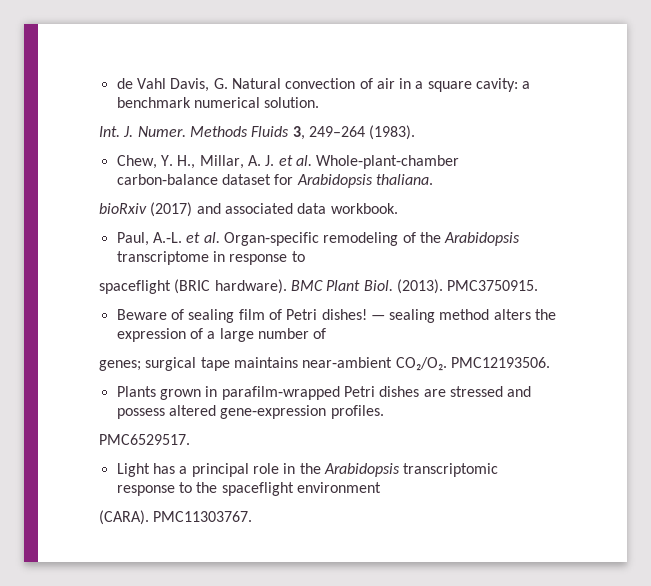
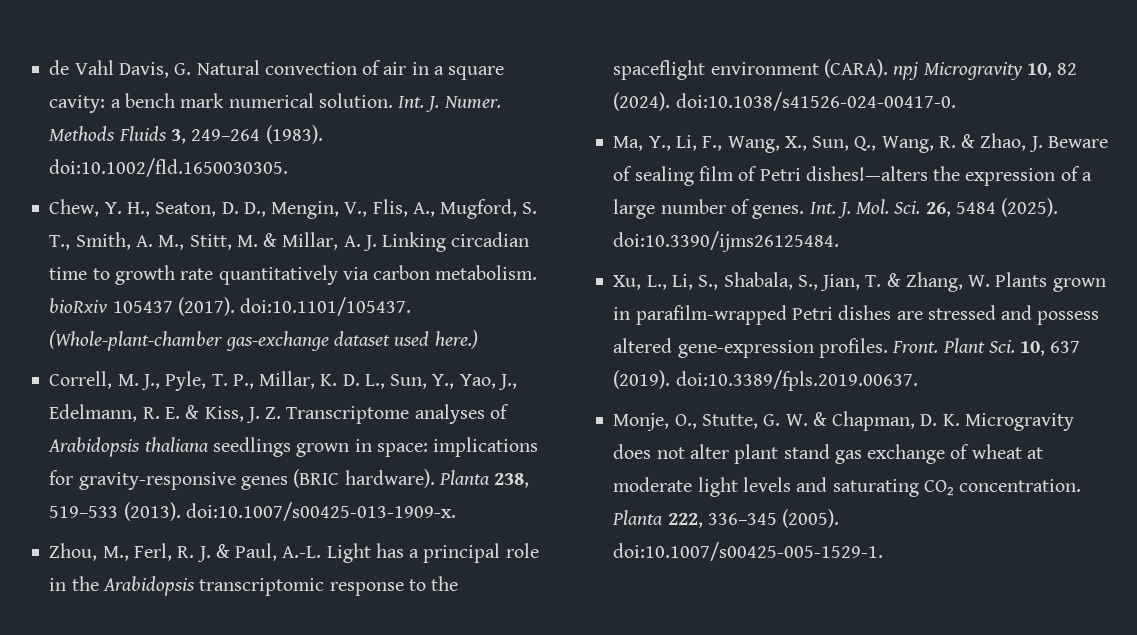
- de Vahl Davis, G. Natural convection of air in a square cavity: a benchmark numerical solution.
- Int. J. Numer.
+ de Vahl Davis, G. Natural convection of air in a square cavity: a bench mark numerical solution. Int. J. Numer.
- Methods Fluids 3, 249–264 (1983).
+ Methods Fluids 3, 249–264 (1983). doi:10.1002/fld.1650030305.
- Chew, Y. H., Millar, A. J. et al. Whole‑plant‑chamber carbon‑balance dataset for Arabidopsis thaliana.
- bioRxiv (2017) and associated data workbook.
- Paul, A.‑L. et al. Organ‑specific remodeling of the Arabidopsis transcriptome in response to
- spaceflight (BRIC hardware). BMC Plant Biol. (2013). PMC3750915.
- Beware of sealing film of Petri dishes! — sealing method alters the expression of a large number of
- genes; surgical tape maintains near‑ambient CO₂/O₂. PMC12193506.
- Plants grown in parafilm‑wrapped Petri dishes are stressed and possess altered gene‑expression profiles.
- PMC6529517.
- Light has a principal role in the Arabidopsis transcriptomic response to the spaceflight environment
- (CARA). PMC11303767.
+ Chew, Y. H., Seaton, D. D., Mengin, V., Flis, A., Mugford, S. T., Smith, A. M., Stitt, M. & Millar, A. J. Linking circadian time to growth rate quantitatively via carbon metabolism. bioRxiv 105437 (2017). doi:10.1101/105437. (Whole-plant-chamber gas-exchange dataset used here.)
+ Correll, M. J., Pyle, T. P., Millar, K. D. L., Sun, Y., Yao, J., Edelmann, R. E. & Kiss, J. Z. Transcriptome analyses of Arabidopsis thaliana seedlings grown in space: implications for gravity-responsive genes (BRIC hardware). Planta 238, 519–533 (2013). doi:10.1007/s00425-013-1909-x.
+ Zhou, M., Ferl, R. J. & Paul, A.-L. Light has a principal role in the Arabidopsis transcriptomic response to the spaceflight environment (CARA). npj Microgravity 10, 82 (2024). doi:10.1038/s41526-024-00417-0.
+ Ma, Y., Li, F., Wang, X., Sun, Q., Wang, R. & Zhao, J. Beware of sealing film of Petri dishes!—alters the expression of a large number of genes. Int. J. Mol. Sci. 26, 5484 (2025). doi:10.3390/ijms26125484.
+ Xu, L., Li, S., Shabala, S., Jian, T. & Zhang, W. Plants grown in parafilm-wrapped Petri dishes are stressed and possess altered gene-expression profiles. Front. Plant Sci. 10, 637 (2019). doi:10.3389/fpls.2019.00637.
+ Monje, O., Stutte, G. W. & Chapman, D. K. Microgravity does not alter plant stand gas exchange of wheat at moderate light levels and saturating CO₂ concentration. Planta 222, 336–345 (2005). doi:10.1007/s00425-005-1529-1.

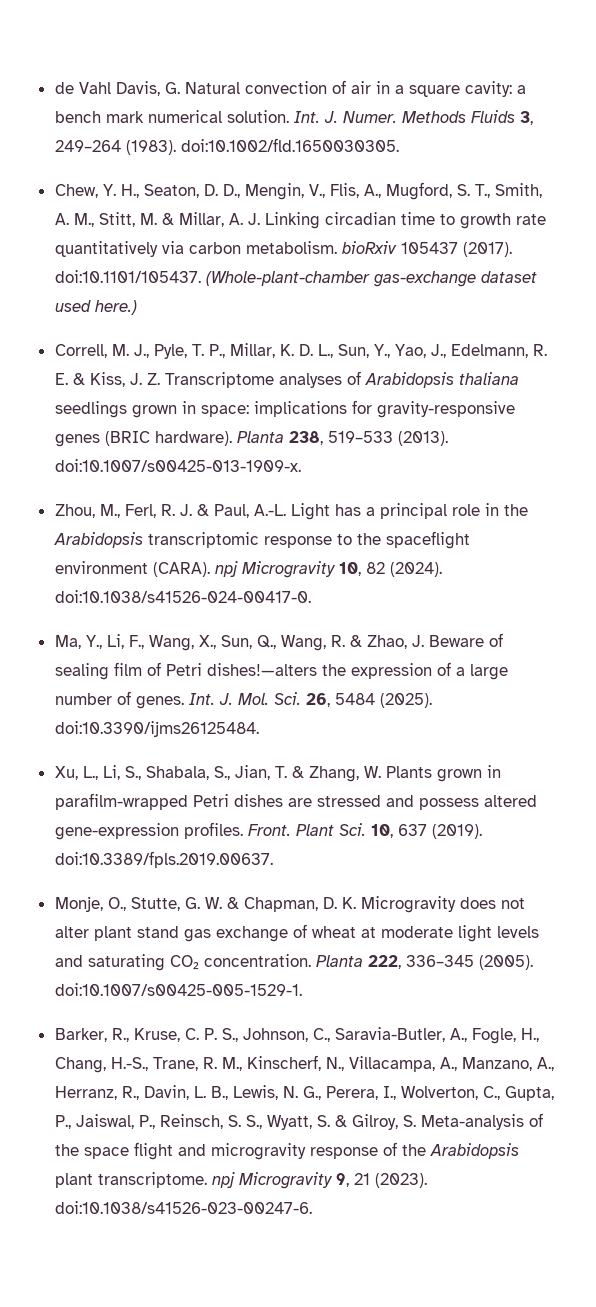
+ Barker, R., Kruse, C. P. S., Johnson, C., Saravia-Butler, A., Fogle, H., Chang, H.-S., Trane, R. M., Kinscherf, N., Villacampa, A., Manzano, A., Herranz, R., Davin, L. B., Lewis, N. G., Perera, I., Wolverton, C., Gupta, P., Jaiswal, P., Reinsch, S. S., Wyatt, S. & Gilroy, S. Meta-analysis of the space flight and microgravity response of the Arabidopsis plant transcriptome. npj Microgravity 9, 21 (2023). doi:10.1038/s41526-023-00247-6.

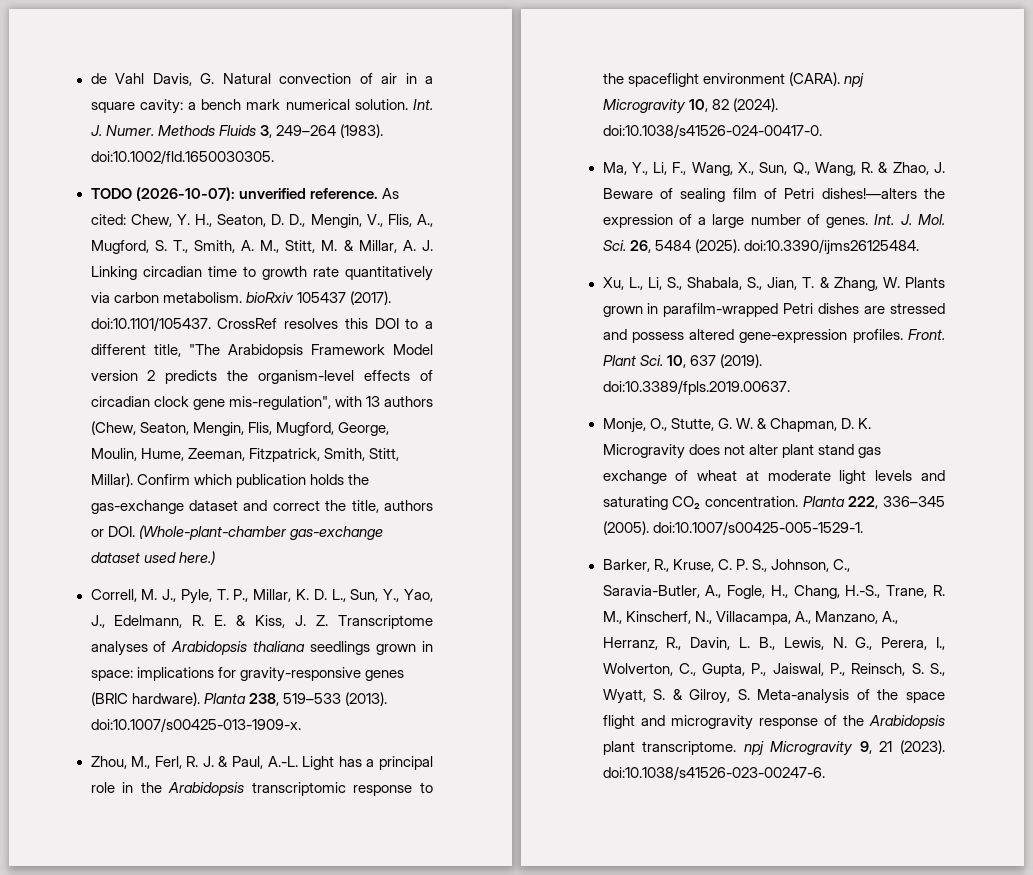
- Chew, Y. H., Seaton, D. D., Mengin, V., Flis, A., Mugford, S. T., Smith, A. M., Stitt, M. & Millar, A. J. Linking circadian time to growth rate quantitatively via carbon metabolism. bioRxiv 105437 (2017). doi:10.1101/105437. (Whole-plant-chamber gas-exchange dataset used here.)
+ TODO (2026-10-07): unverified reference. As cited: Chew, Y. H., Seaton, D. D., Mengin, V., Flis, A., Mugford, S. T., Smith, A. M., Stitt, M. & Millar, A. J. Linking circadian time to growth rate quantitatively via carbon metabolism. bioRxiv 105437 (2017). doi:10.1101/105437. CrossRef resolves this DOI to a different title, "The Arabidopsis Framework Model version 2 predicts the organism-level effects of circadian clock gene mis-regulation", with 13 authors (Chew, Seaton, Mengin, Flis, Mugford, George, Moulin, Hume, Zeeman, Fitzpatrick, Smith, Stitt, Millar). Confirm which publication holds the gas-exchange dataset and correct the title, authors or DOI. (Whole-plant-chamber gas-exchange dataset used here.)

